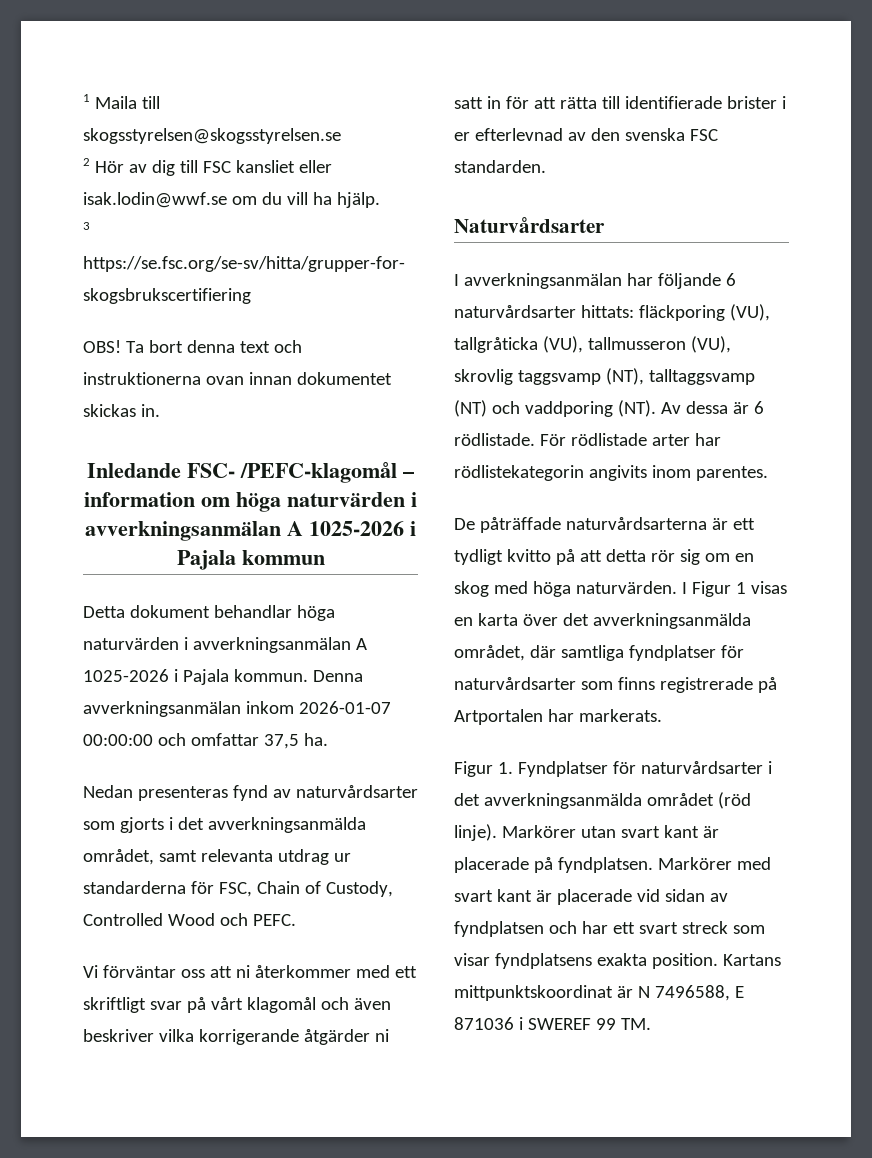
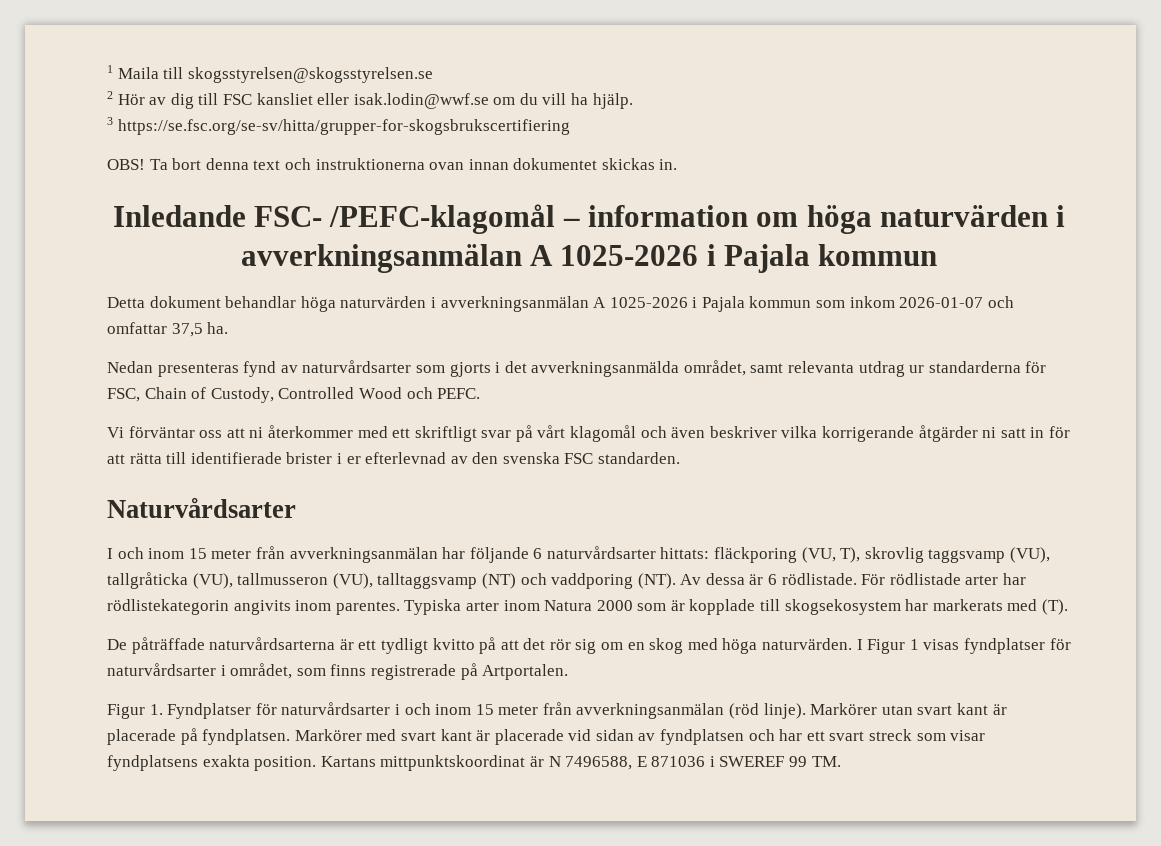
- Detta dokument behandlar höga naturvärden i avverkningsanmälan A 1025-2026 i Pajala kommun. Denna avverkningsanmälan inkom 2026-01-07 00:00:00 och omfattar 37,5 ha.
+ Detta dokument behandlar höga naturvärden i avverkningsanmälan A 1025-2026 i Pajala kommun som inkom 2026-01-07 och omfattar 37,5 ha.
- I avverkningsanmälan har följande 6 naturvårdsarter hittats: fläckporing (VU), tallgråticka (VU), tallmusseron (VU), skrovlig taggsvamp (NT), talltaggsvamp (NT) och vaddporing (NT). Av dessa är 6 rödlistade.
+ I och inom 15 meter från avverkningsanmälan har följande 6 naturvårdsarter hittats: fläckporing (VU, T), skrovlig taggsvamp (VU), tallgråticka (VU), tallmusseron (VU), talltaggsvamp (NT) och vaddporing (NT). Av dessa är 6 rödlistade.
+ Typiska arter inom Natura 2000 som är kopplade till skogsekosystem har markerats med (T).
- De påträffade naturvårdsarterna är ett tydligt kvitto på att detta rör sig om en skog med höga naturvärden.
+ De påträffade naturvårdsarterna är ett tydligt kvitto på att det rör sig om en skog med höga naturvärden.
- I Figur 1 visas en karta över det avverkningsanmälda området, där samtliga fyndplatser för naturvårdsarter som finns registrerade på Artportalen har markerats.
+ I Figur 1 visas fyndplatser för naturvårdsarter i området, som finns registrerade på Artportalen.
- Figur 1. Fyndplatser för naturvårdsarter i det avverkningsanmälda området (röd linje).
+ Figur 1. Fyndplatser för naturvårdsarter i och inom 15 meter från avverkningsanmälan (röd linje).

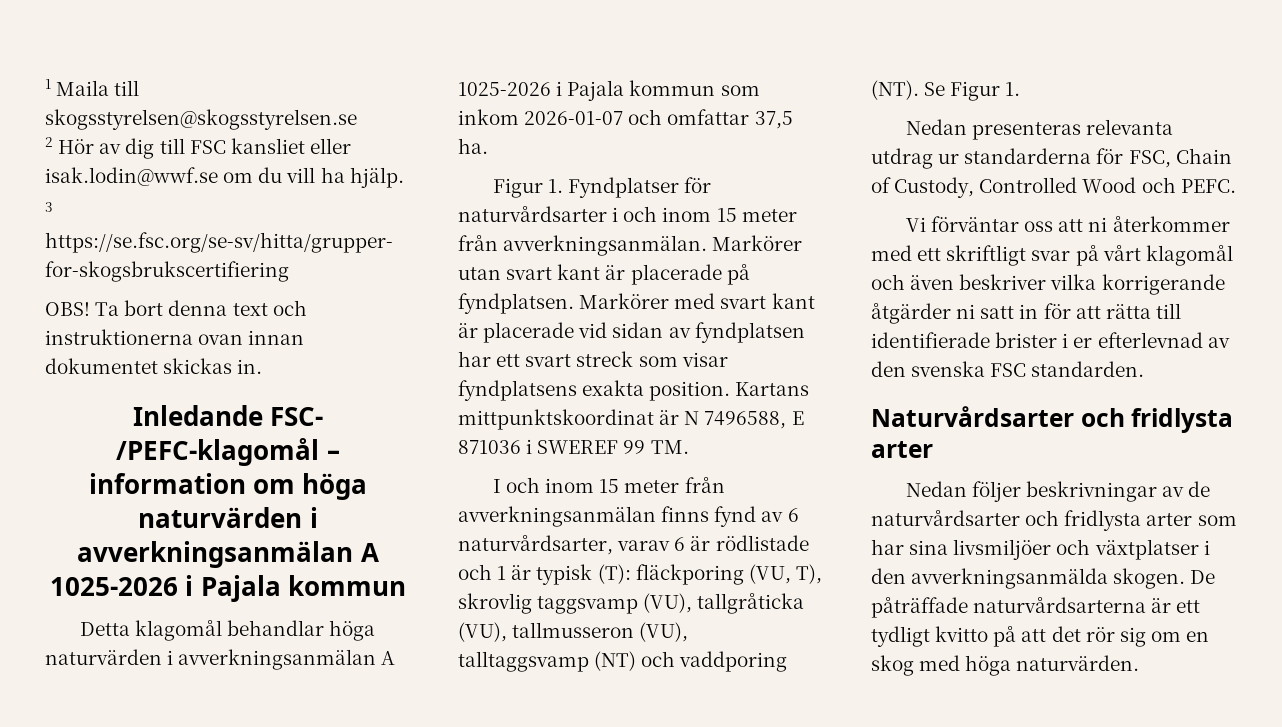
- Detta dokument behandlar höga naturvärden i avverkningsanmälan A 1025-2026 i Pajala kommun som inkom 2026-01-07 och omfattar 37,5 ha.
+ Detta klagomål behandlar höga naturvärden i avverkningsanmälan A 1025-2026 i Pajala kommun som inkom 2026-01-07 och omfattar 37,5 ha.
- Nedan presenteras fynd av naturvårdsarter som gjorts i det avverkningsanmälda området, samt relevanta utdrag ur standarderna för FSC, Chain of Custody, Controlled Wood och PEFC.
+ Figur 1. Fyndplatser för naturvårdsarter i och inom 15 meter från avverkningsanmälan. Markörer utan svart kant är placerade på fyndplatsen. Markörer med svart kant är placerade vid sidan av fyndplatsen har ett svart streck som visar fyndplatsens exakta position. Kartans mittpunktskoordinat är N 7496588, E 871036 i SWEREF 99 TM.
+ I och inom 15 meter från avverkningsanmälan finns fynd av 6 naturvårdsarter, varav 6 är rödlistade och 1 är typisk (T): fläckporing (VU, T), skrovlig taggsvamp (VU), tallgråticka (VU), tallmusseron (VU), talltaggsvamp (NT) och vaddporing (NT). Se Figur 1.
+ Nedan presenteras relevanta utdrag ur standarderna för FSC, Chain of Custody, Controlled Wood och PEFC.
- Naturvårdsarter
- I och inom 15 meter från avverkningsanmälan har följande 6 naturvårdsarter hittats: fläckporing (VU, T), skrovlig taggsvamp (VU), tallgråticka (VU), tallmusseron (VU), talltaggsvamp (NT) och vaddporing (NT). Av dessa är 6 rödlistade. För rödlistade arter har rödlistekategorin angivits inom parentes. Typiska arter inom Natura 2000 som är kopplade till skogsekosystem har markerats med (T).
- De påträffade naturvårdsarterna är ett tydligt kvitto på att det rör sig om en skog med höga naturvärden. I Figur 1 visas fyndplatser för naturvårdsarter i området, som finns registrerade på Artportalen.
- Figur 1. Fyndplatser för naturvårdsarter i och inom 15 meter från avverkningsanmälan (röd linje). Markörer utan svart kant är placerade på fyndplatsen. Markörer med svart kant är placerade vid sidan av fyndplatsen och har ett svart streck som visar fyndplatsens exakta position. Kartans mittpunktskoordinat är N 7496588, E 871036 i SWEREF 99 TM.
+ Naturvårdsarter och fridlysta arter
+ Nedan följer beskrivningar av de naturvårdsarter och fridlysta arter som har sina livsmiljöer och växtplatser i den avverkningsanmälda skogen. De påträffade naturvårdsarterna är ett tydligt kvitto på att det rör sig om en skog med höga naturvärden.

